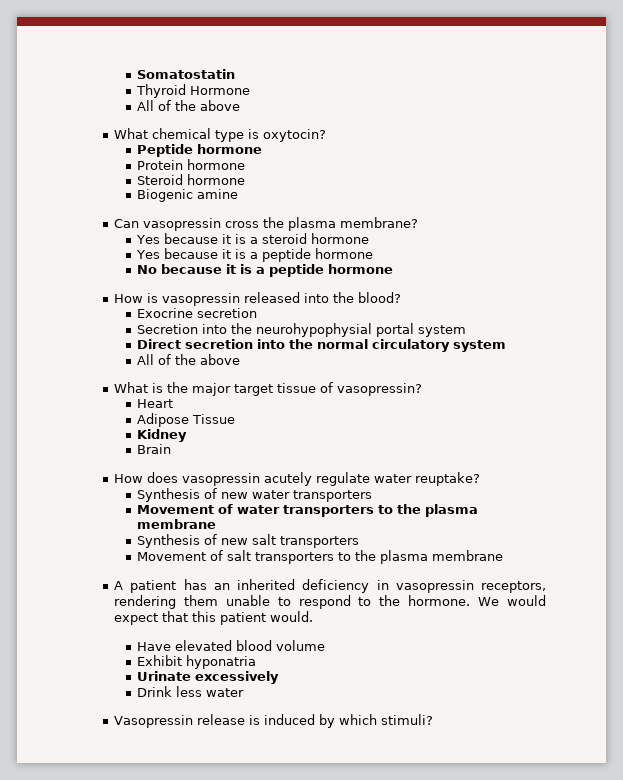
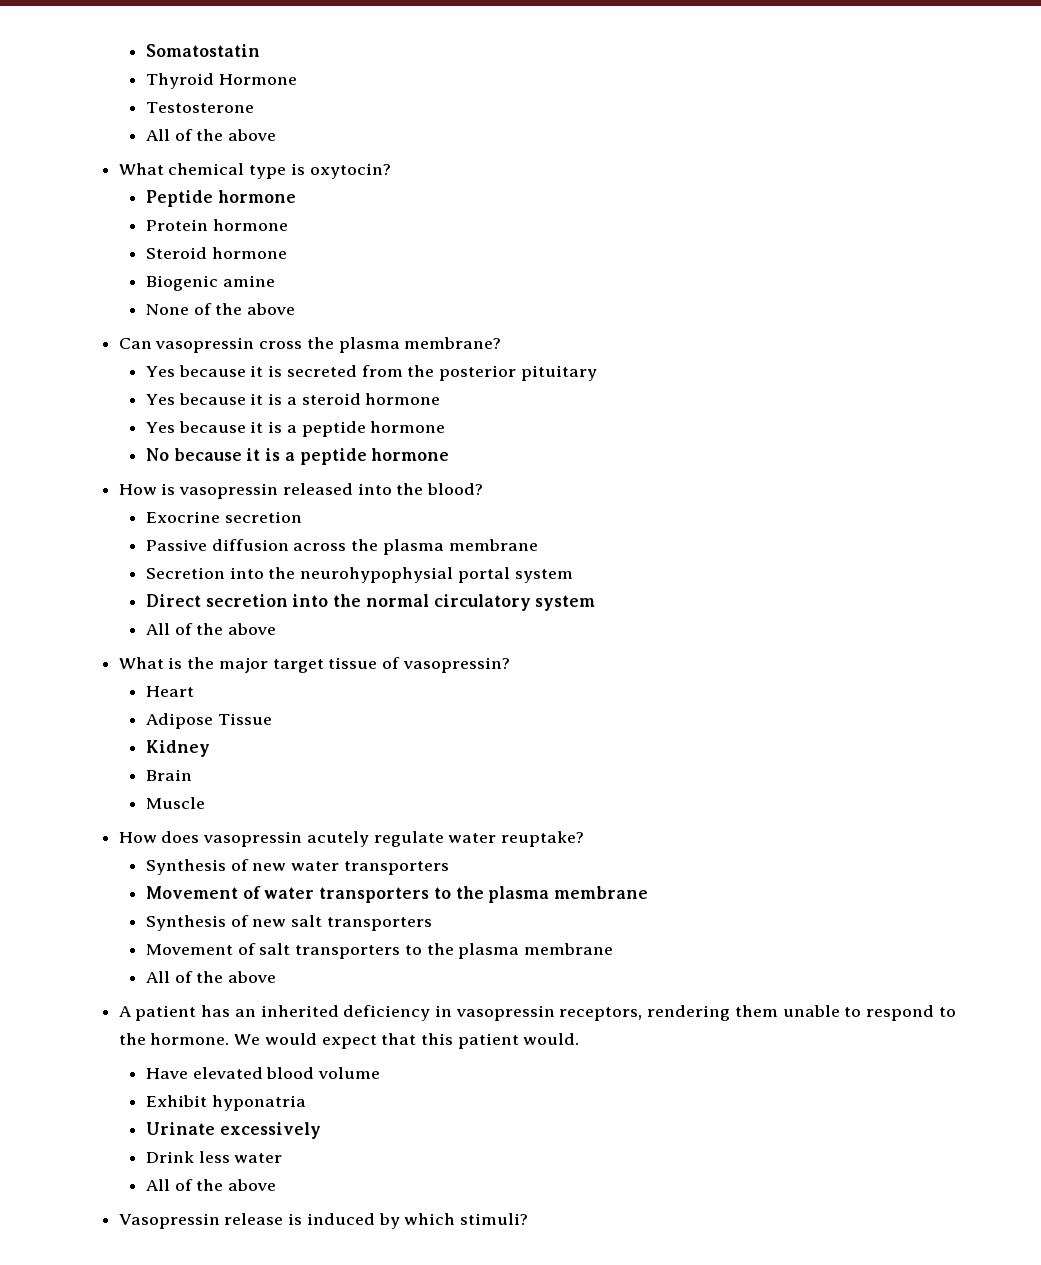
+ Testosterone
+ None of the above
+ Yes because it is secreted from the posterior pituitary
+ Passive diffusion across the plasma membrane
+ Muscle
  Movement of salt transporters to the plasma membrane
+ All of the above
  Drink less water
+ All of the above

